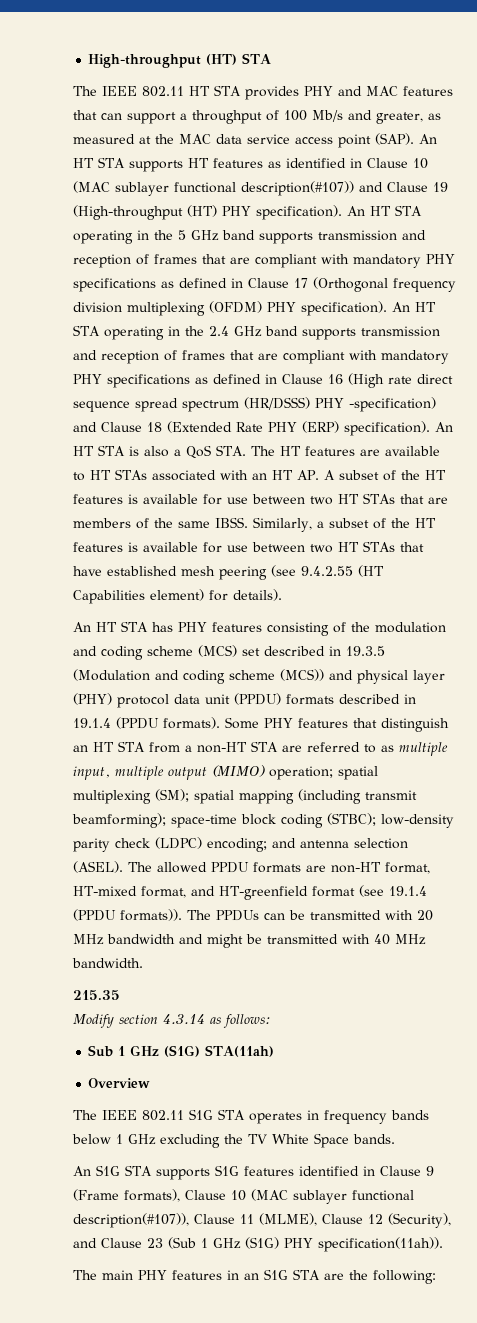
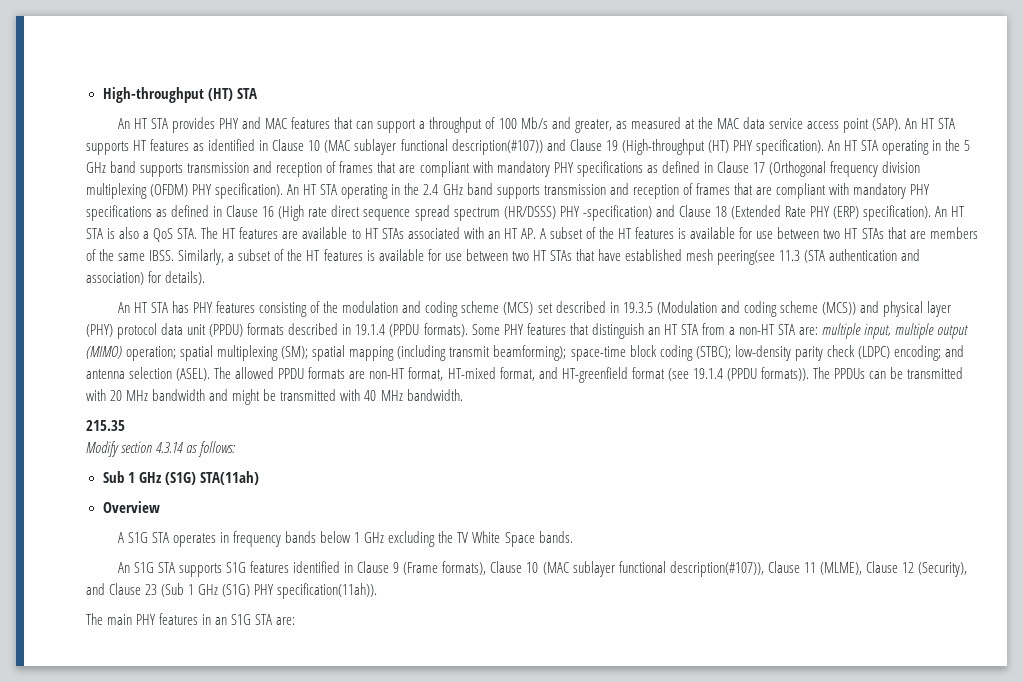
- The IEEE 802.11 HT STA provides PHY and MAC features that can support a throughput of 100 Mb/s and greater, as measured at the MAC data service access point (SAP).
+ An HT STA provides PHY and MAC features that can support a throughput of 100 Mb/s and greater, as measured at the MAC data service access point (SAP).
- Similarly, a subset of the HT features is available for use between two HT STAs that have established mesh peering (see 9.4.2.55 (HT Capabilities element) for details).
+ Similarly, a subset of the HT features is available for use between two HT STAs that have established mesh peering(see 11.3 (STA authentication and association) for details).
- Some PHY features that distinguish an HT STA from a non-HT STA are referred to as multiple input, multiple output (MIMO) operation; spatial multiplexing (SM); spatial mapping (including transmit beamforming); space-time block coding (STBC); low-density parity check (LDPC) encoding; and antenna selection (ASEL).
+ Some PHY features that distinguish an HT STA from a non-HT STA are: multiple input, multiple output (MIMO) operation; spatial multiplexing (SM); spatial mapping (including transmit beamforming); space-time block coding (STBC); low-density parity check (LDPC) encoding; and antenna selection (ASEL).
- The IEEE 802.11 S1G STA operates in frequency bands below 1 GHz excluding the TV White Space bands.
+ A S1G STA operates in frequency bands below 1 GHz excluding the TV White Space bands.
- The main PHY features in an S1G STA are the following:
+ The main PHY features in an S1G STA are:

